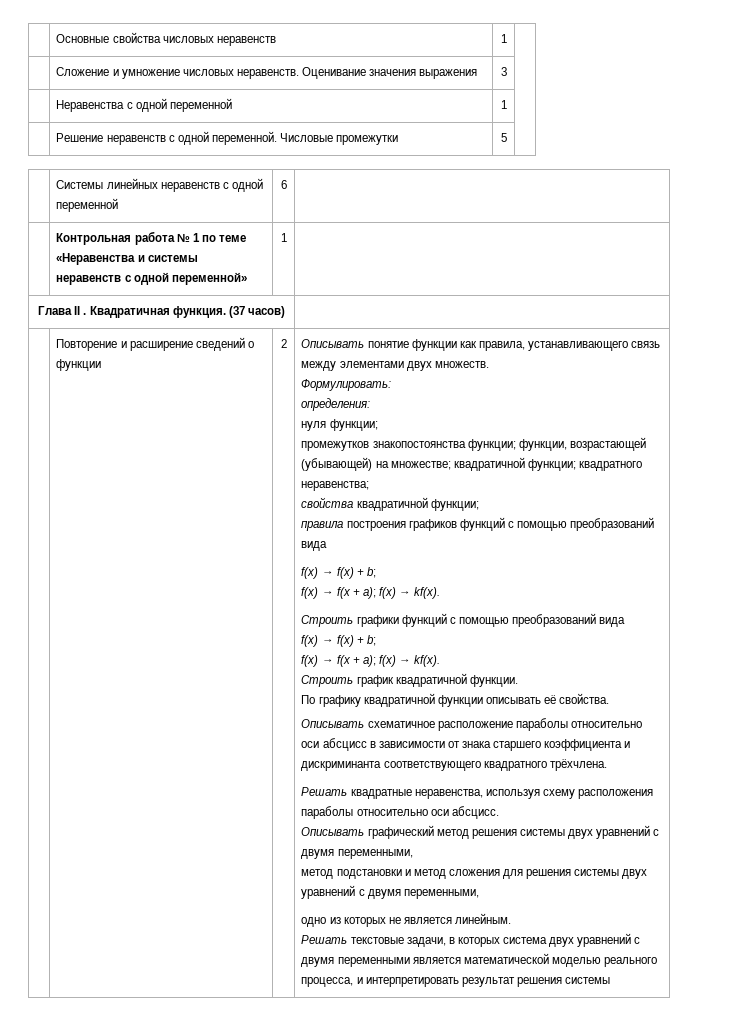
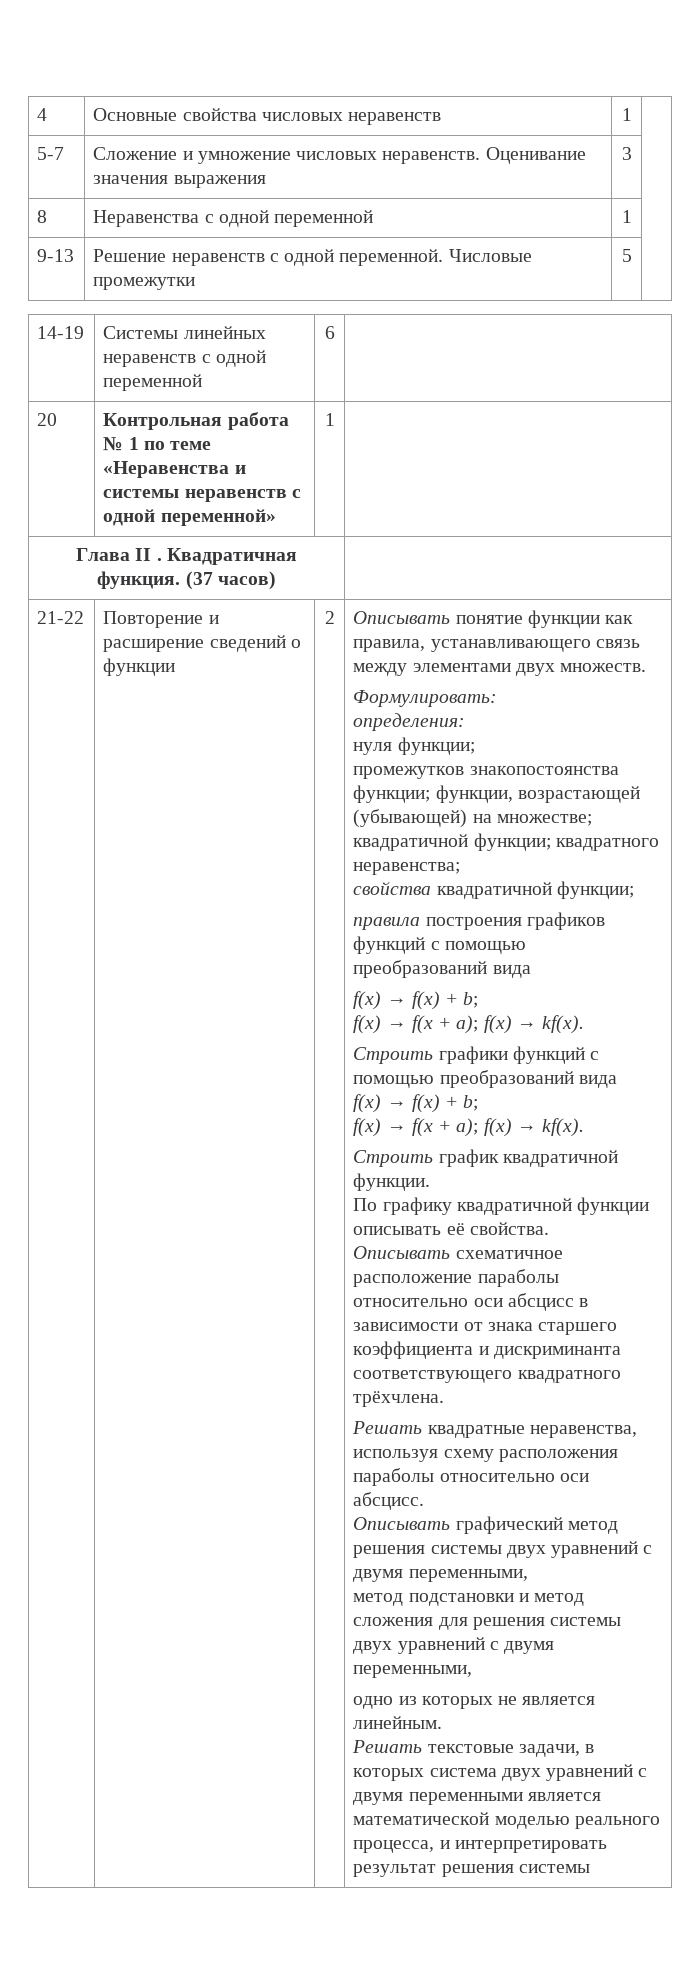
- | Основные свойства числовых неравенств | 1 |
+ 4 | Основные свойства числовых неравенств | 1 |
- | Сложение и умножение числовых неравенств. Оценивание значения выражения | 3 |
+ 5-7 | Сложение и умножение числовых неравенств. Оценивание значения выражения | 3 |
- | Неравенства с одной переменной | 1 |
+ 8 | Неравенства с одной переменной | 1 |
- | Решение неравенств с одной переменной. Числовые промежутки | 5 |
+ 9-13 | Решение неравенств с одной переменной. Числовые промежутки | 5 |
- | Системы линейных неравенств с одной переменной | 6 |
+ 14-19 | Системы линейных неравенств с одной переменной | 6 |
- | Контрольная работа № 1 по теме «Неравенства и системы неравенств с одной переменной» | 1 |
+ 20 | Контрольная работа № 1 по теме «Неравенства и системы неравенств с одной переменной» | 1 |
+ 21-22

